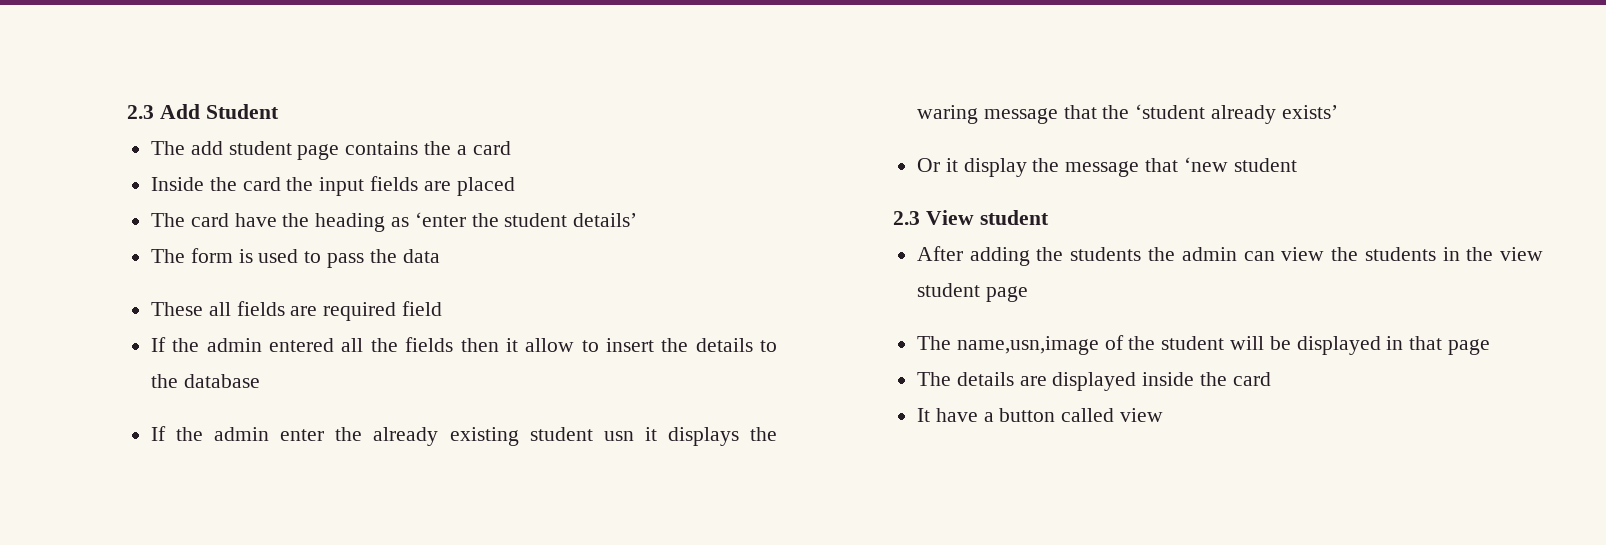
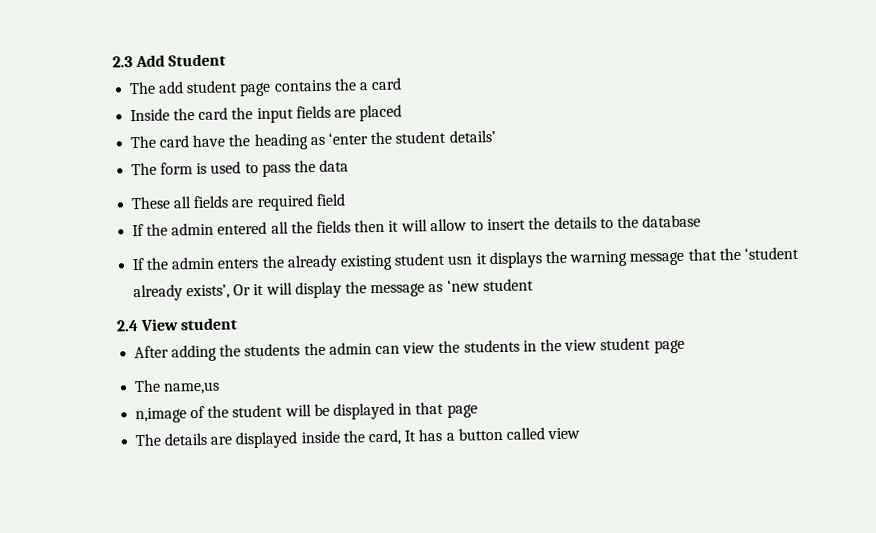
- If the admin entered all the fields then it allow to insert the details to the database
+ If the admin entered all the fields then it will allow to insert the details to the database
- If the admin enter the already existing student usn it displays the waring message that the ‘student already exists’
- Or it display the message that ‘new student
+ If the admin enters the already existing student usn it displays the warning message that the ‘student already exists’, Or it will display the message as ‘new student
- 2.3 View student
+ 2.4 View student
- The name,usn,image of the student will be displayed in that page
+ The name,us
+ n,image of the student will be displayed in that page
- The details are displayed inside the card
- It have a button called view
+ The details are displayed inside the card, It has a button called view

